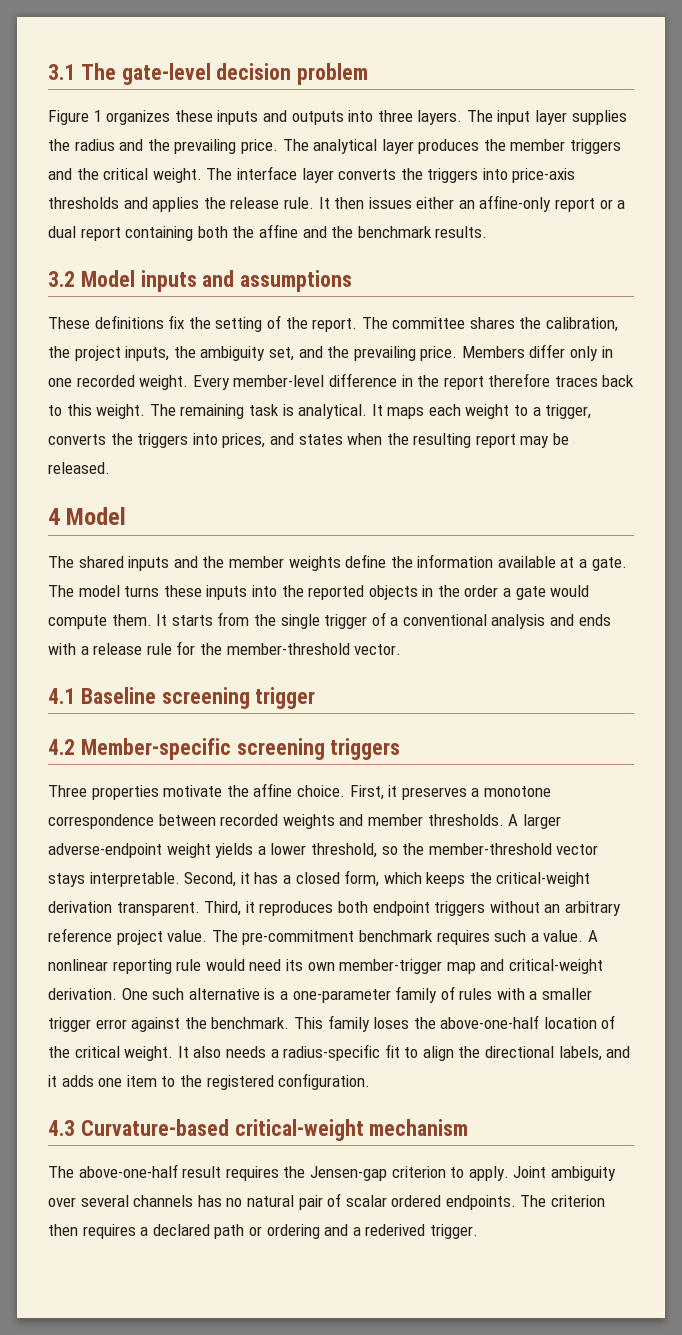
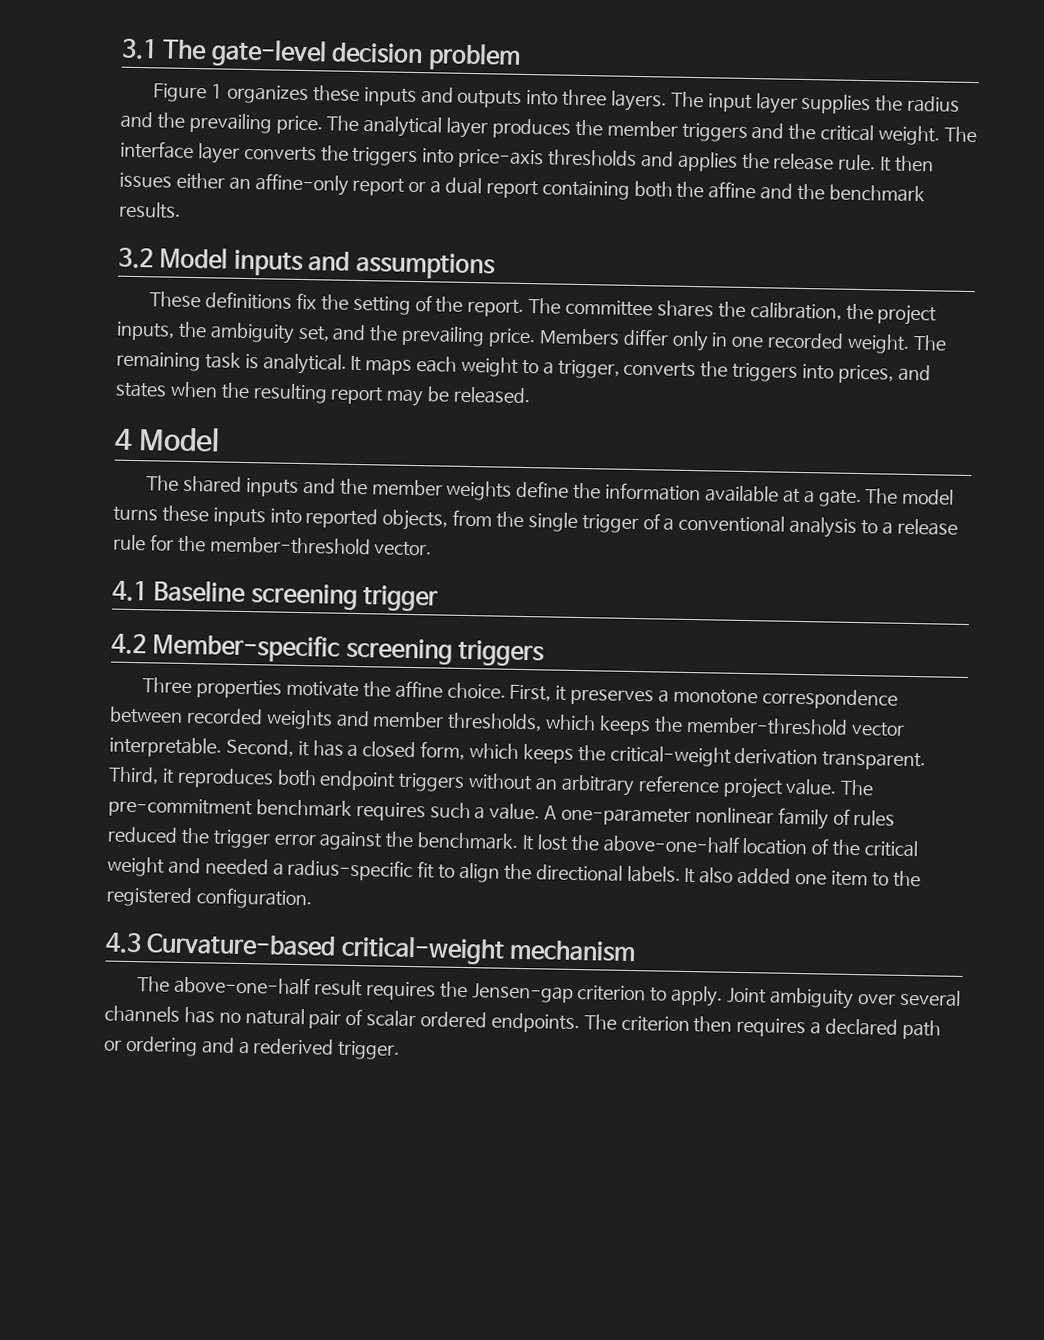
- Every member-level difference in the report therefore traces back to this weight.
- The model turns these inputs into the reported objects in the order a gate would compute them. It starts from the single trigger of a conventional analysis and ends with a release rule for the member-threshold vector.
+ The model turns these inputs into reported objects, from the single trigger of a conventional analysis to a release rule for the member-threshold vector.
- First, it preserves a monotone correspondence between recorded weights and member thresholds. A larger adverse-endpoint weight yields a lower threshold, so the member-threshold vector stays interpretable.
+ First, it preserves a monotone correspondence between recorded weights and member thresholds, which keeps the member-threshold vector interpretable.
- A nonlinear reporting rule would need its own member-trigger map and critical-weight derivation. One such alternative is a one-parameter family of rules with a smaller trigger error against the benchmark.
+ A one-parameter nonlinear family of rules reduced the trigger error against the benchmark.
- This family loses the above-one-half location of the critical weight. It also needs a radius-specific fit to align the directional labels, and it adds one item to the registered configuration.
+ It lost the above-one-half location of the critical weight and needed a radius-specific fit to align the directional labels. It also added one item to the registered configuration.

